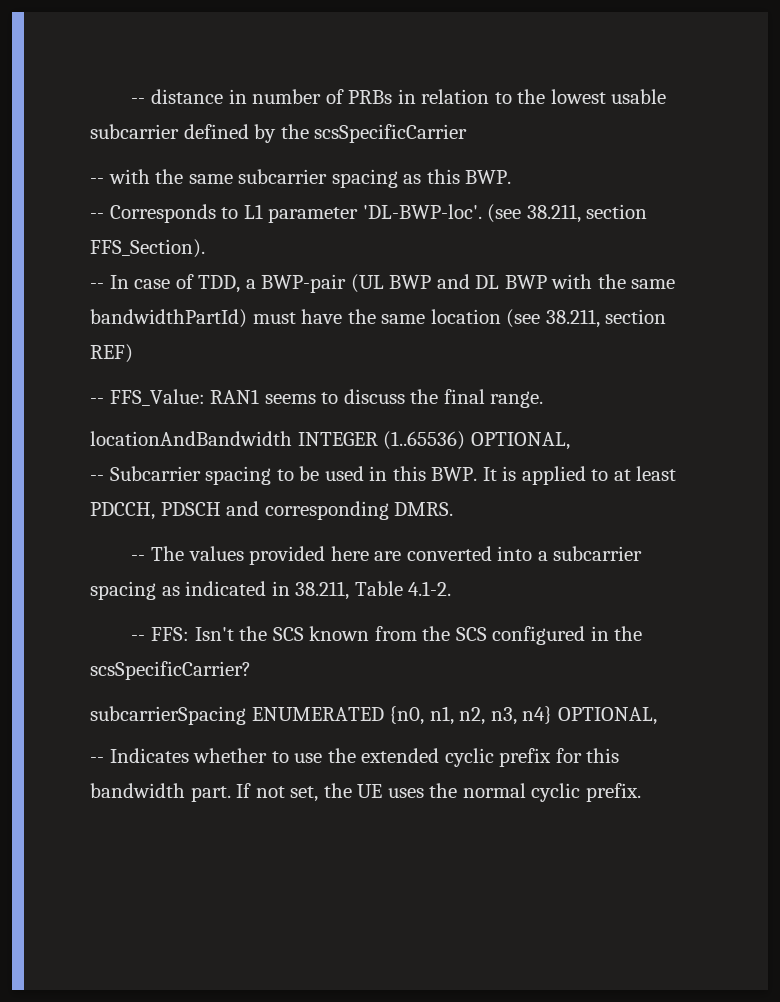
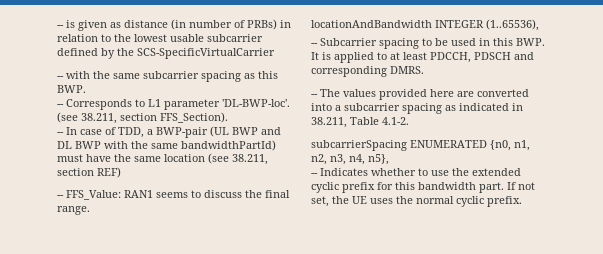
- -- distance in number of PRBs in relation to the lowest usable subcarrier defined by the scsSpecificCarrier
+ -- is given as distance (in number of PRBs) in relation to the lowest usable subcarrier defined by the SCS-SpecificVirtualCarrier
- locationAndBandwidth INTEGER (1..65536) OPTIONAL,
+ locationAndBandwidth INTEGER (1..65536),
- -- FFS: Isn't the SCS known from the SCS configured in the scsSpecificCarrier?
- subcarrierSpacing ENUMERATED {n0, n1, n2, n3, n4} OPTIONAL,
+ subcarrierSpacing ENUMERATED {n0, n1, n2, n3, n4, n5},

